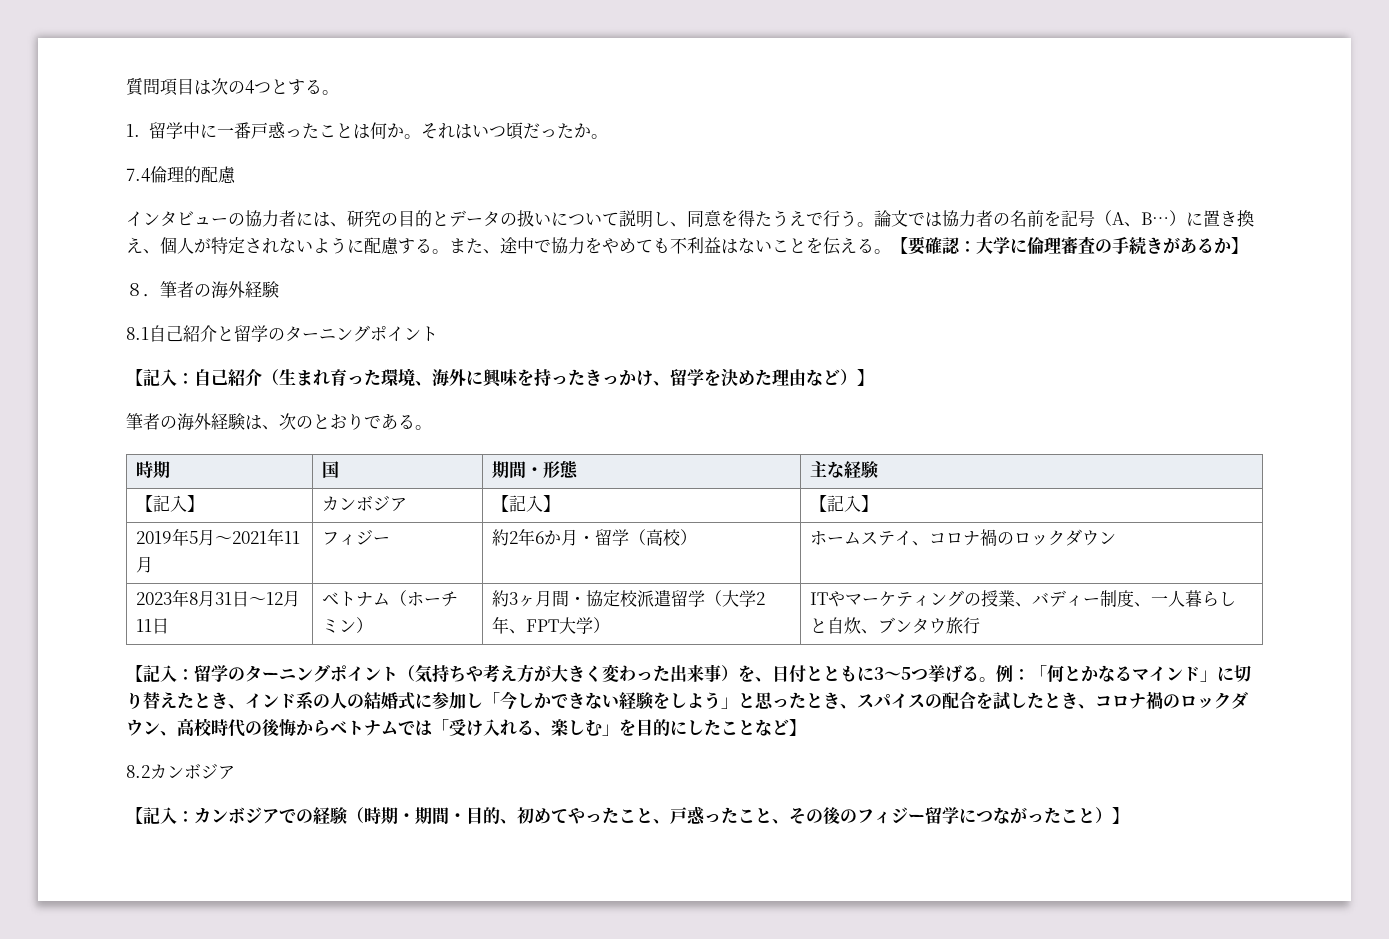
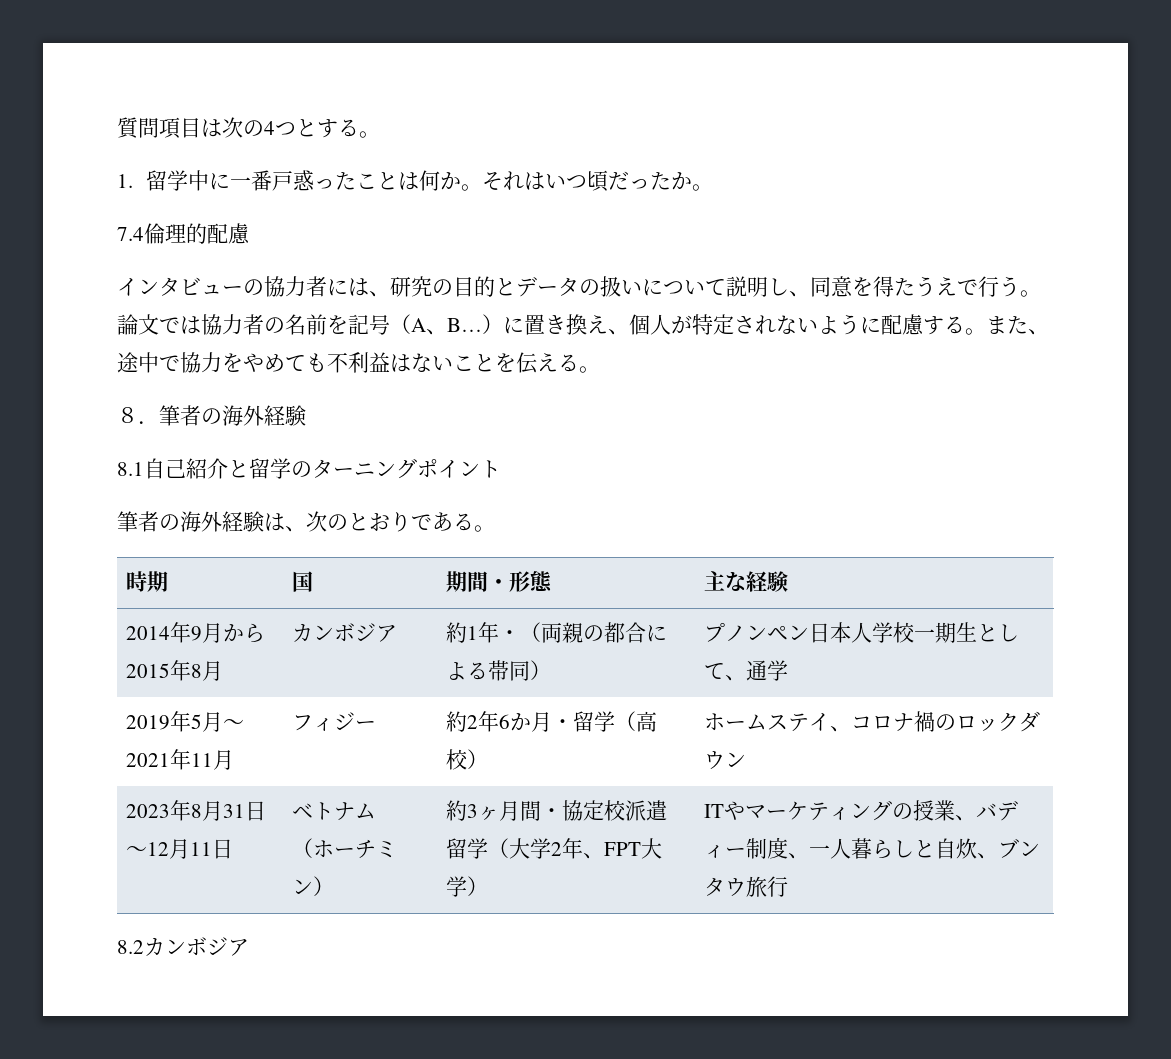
- 【要確認：大学に倫理審査の手続きがあるか】
- 【記入：自己紹介（生まれ育った環境、海外に興味を持ったきっかけ、留学を決めた理由など）】
- 【記入】 | カンボジア | 【記入】 | 【記入】
+ 2014年9月から2015年8月 | カンボジア | 約1年・（両親の都合による帯同） | プノンペン日本人学校一期生として、通学
- 【記入：留学のターニングポイント（気持ちや考え方が大きく変わった出来事）を、日付とともに3〜5つ挙げる。例：「何とかなるマインド」に切り替えたとき、インド系の人の結婚式に参加し「今しかできない経験をしよう」と思ったとき、スパイスの配合を試したとき、コロナ禍のロックダウン、高校時代の後悔からベトナムでは「受け入れる、楽しむ」を目的にしたことなど】
  8.2カンボジア
- 【記入：カンボジアでの経験（時期・期間・目的、初めてやったこと、戸惑ったこと、その後のフィジー留学につながったこと）】

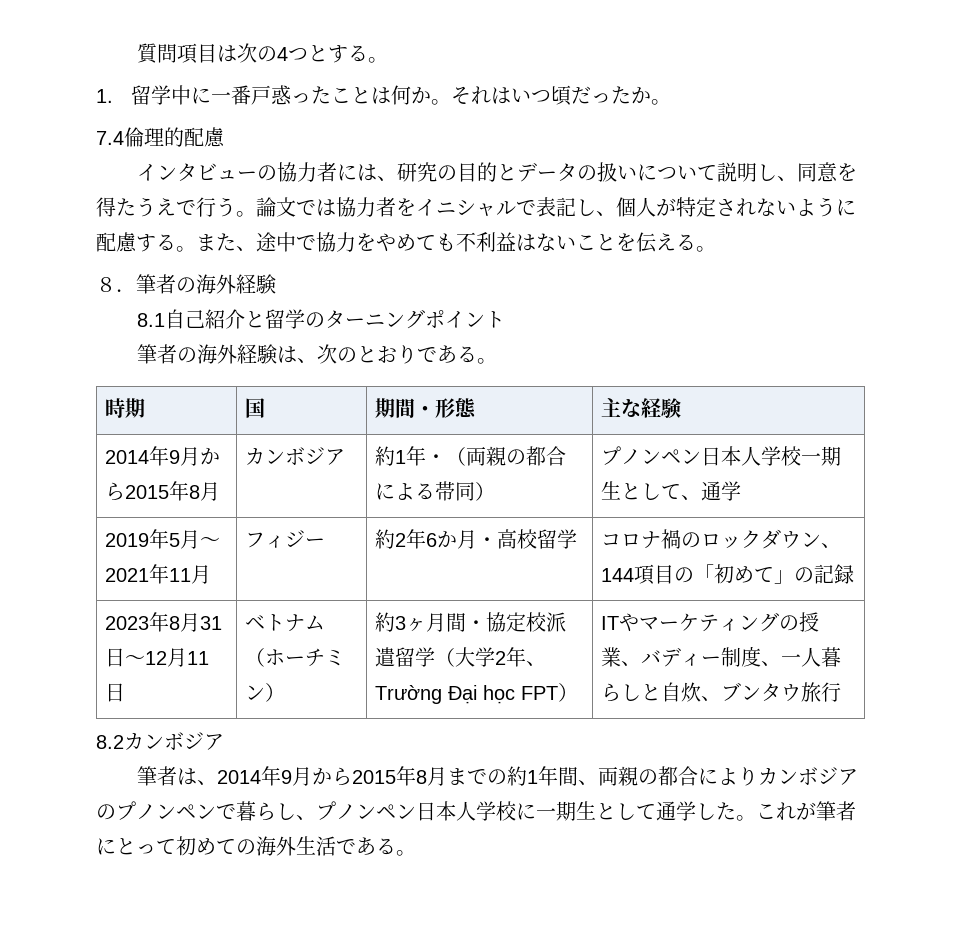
- 論文では協力者の名前を記号（A、B…）に置き換え、個人が特定されないように配慮する。
+ 論文では協力者をイニシャルで表記し、個人が特定されないように配慮する。
- 2019年5月〜2021年11月 | フィジー | 約2年6か月・留学（高校） | ホームステイ、コロナ禍のロックダウン
+ 2019年5月〜2021年11月 | フィジー | 約2年6か月・高校留学 | コロナ禍のロックダウン、144項目の「初めて」の記録
- 約3ヶ月間・協定校派遣留学（大学2年、FPT大学）
+ 約3ヶ月間・協定校派遣留学（大学2年、Trường Đại học FPT）
+ 筆者は、2014年9月から2015年8月までの約1年間、両親の都合によりカンボジアのプノンペンで暮らし、プノンペン日本人学校に一期生として通学した。これが筆者にとって初めての海外生活である。

